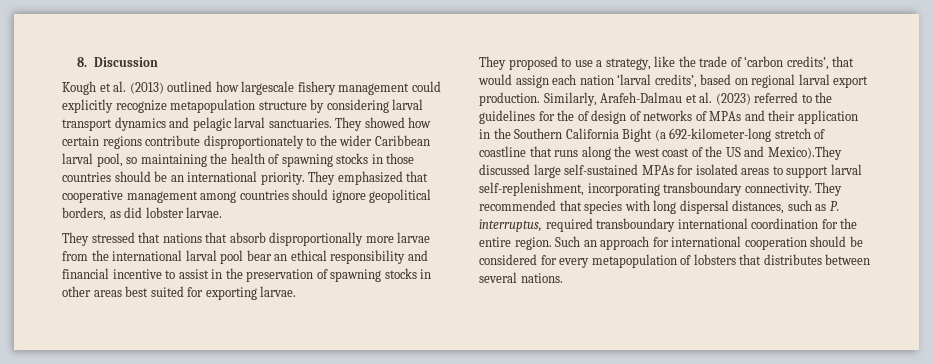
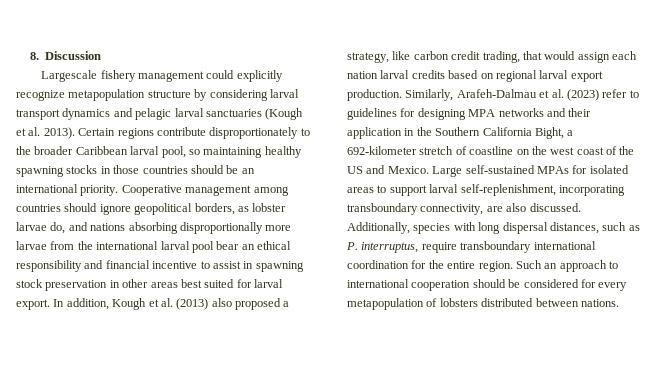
- Kough et al. (2013) outlined how largescale fishery management could explicitly recognize metapopulation structure by considering larval transport dynamics and pelagic larval sanctuaries. They showed how certain regions contribute disproportionately to the wider Caribbean larval pool, so maintaining the health of spawning stocks in those countries should be an international priority.
+ Largescale fishery management could explicitly recognize metapopulation structure by considering larval transport dynamics and pelagic larval sanctuaries (Kough et al. 2013). Certain regions contribute disproportionately to the broader Caribbean larval pool, so maintaining healthy spawning stocks in those countries should be an international priority.
- They emphasized that cooperative management among countries should ignore geopolitical borders, as did lobster larvae.
- They stressed that nations that absorb disproportionally more larvae from the international larval pool bear an ethical responsibility and financial incentive to assist in the preservation of spawning stocks in other areas best suited for exporting larvae.
- They proposed to use a strategy, like the trade of ‘carbon credits’, that would assign each nation ‘larval credits’, based on regional larval export production.
+ Cooperative management among countries should ignore geopolitical borders, as lobster larvae do, and nations absorbing disproportionally more larvae from the international larval pool bear an ethical responsibility and financial incentive to assist in spawning stock preservation in other areas best suited for larval export. In addition, Kough et al. (2013) also proposed a strategy, like carbon credit trading, that would assign each nation larval credits based on regional larval export production.
- Similarly, Arafeh-Dalmau et al. (2023) referred to the guidelines for the of design of networks of MPAs and their application in the Southern California Bight (a 692-kilometer-long stretch of coastline that runs along the west coast of the US and Mexico).They discussed large self-sustained MPAs for isolated areas to support larval self-replenishment, incorporating transboundary connectivity. They recommended that species with long dispersal distances, such as P. interruptus, required transboundary international coordination for the entire region.
+ Similarly, Arafeh-Dalmau et al. (2023) refer to guidelines for designing MPA networks and their application in the Southern California Bight, a 692-kilometer stretch of coastline on the west coast of the US and Mexico. Large self-sustained MPAs for isolated areas to support larval self-replenishment, incorporating transboundary connectivity, are also discussed. Additionally, species with long dispersal distances, such as P. interruptus, require transboundary international coordination for the entire region.
- Such an approach for international cooperation should be considered for every metapopulation of lobsters that distributes between several nations.
+ Such an approach to international cooperation should be considered for every metapopulation of lobsters distributed between nations.

